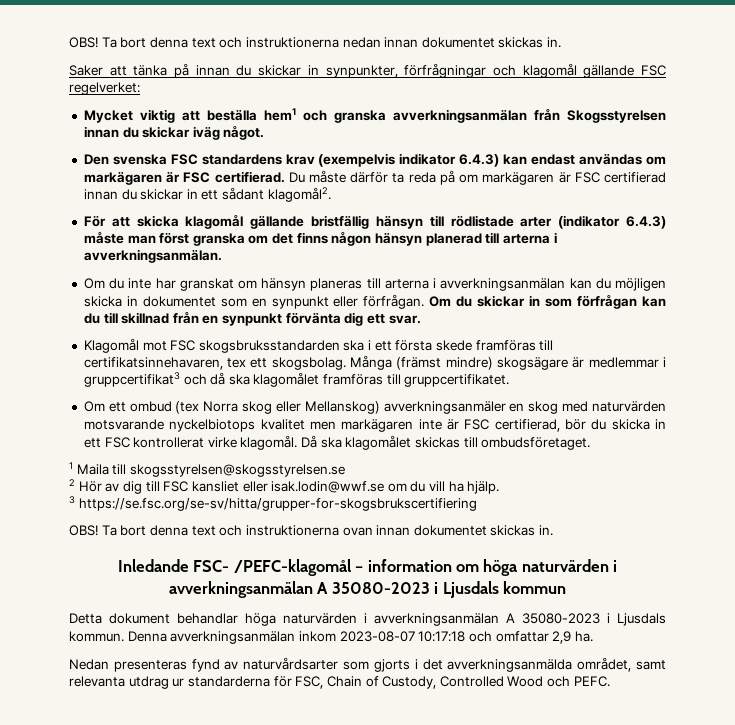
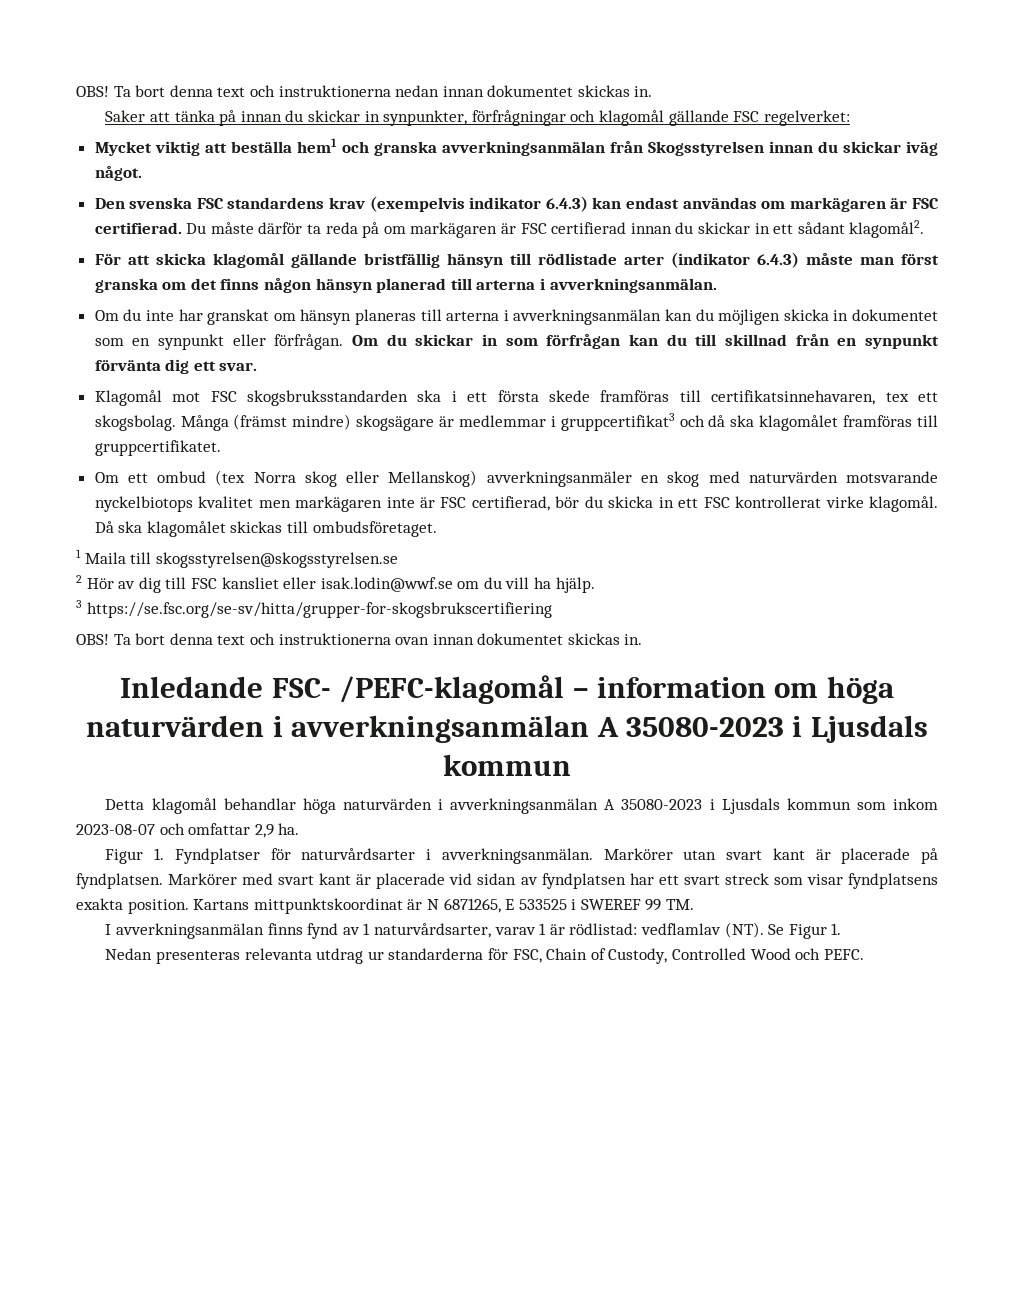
- Detta dokument behandlar höga naturvärden i avverkningsanmälan A 35080-2023 i Ljusdals kommun. Denna avverkningsanmälan inkom 2023-08-07 10:17:18 och omfattar 2,9 ha.
+ Detta klagomål behandlar höga naturvärden i avverkningsanmälan A 35080-2023 i Ljusdals kommun som inkom 2023-08-07 och omfattar 2,9 ha.
- Nedan presenteras fynd av naturvårdsarter som gjorts i det avverkningsanmälda området, samt relevanta utdrag ur standarderna för FSC, Chain of Custody, Controlled Wood och PEFC.
+ Figur 1. Fyndplatser för naturvårdsarter i avverkningsanmälan. Markörer utan svart kant är placerade på fyndplatsen. Markörer med svart kant är placerade vid sidan av fyndplatsen har ett svart streck som visar fyndplatsens exakta position. Kartans mittpunktskoordinat är N 6871265, E 533525 i SWEREF 99 TM.
+ I avverkningsanmälan finns fynd av 1 naturvårdsarter, varav 1 är rödlistad: vedflamlav (NT). Se Figur 1.
+ Nedan presenteras relevanta utdrag ur standarderna för FSC, Chain of Custody, Controlled Wood och PEFC.

